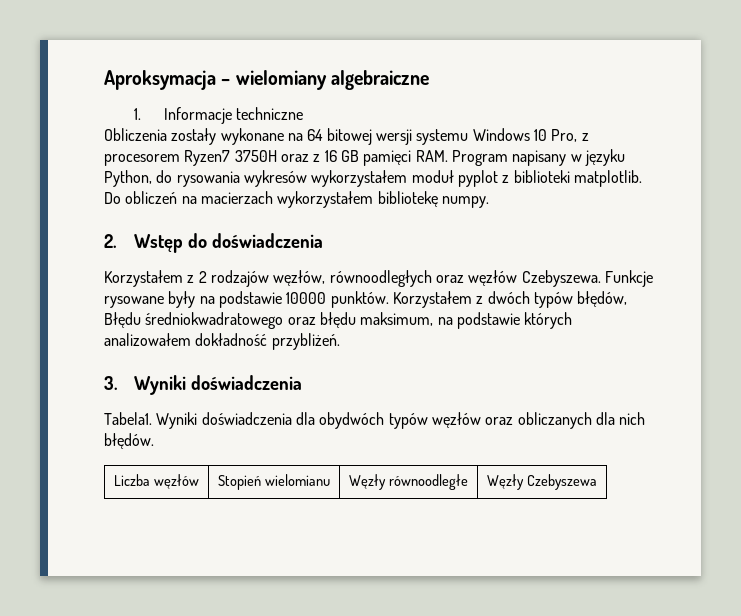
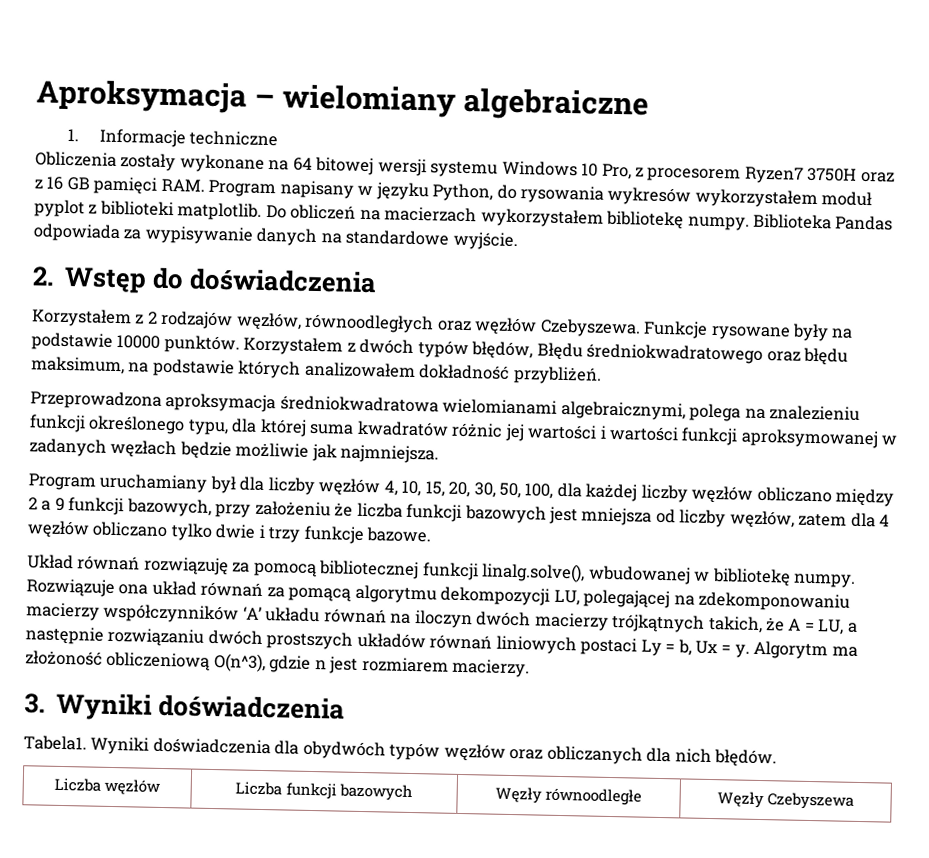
+ Biblioteka Pandas odpowiada za wypisywanie danych na standardowe wyjście.
+ Przeprowadzona aproksymacja średniokwadratowa wielomianami algebraicznymi, polega na znalezieniu funkcji określonego typu, dla której suma kwadratów różnic jej wartości i wartości funkcji aproksymowanej w zadanych węzłach będzie możliwie jak najmniejsza.
+ Program uruchamiany był dla liczby węzłów 4, 10, 15, 20, 30, 50, 100, dla każdej liczby węzłów obliczano między 2 a 9 funkcji bazowych, przy założeniu że liczba funkcji bazowych jest mniejsza od liczby węzłów, zatem dla 4 węzłów obliczano tylko dwie i trzy funkcje bazowe.
+ Układ równań rozwiązuję za pomocą bibliotecznej funkcji linalg.solve(), wbudowanej w bibliotekę numpy. Rozwiązuje ona układ równań za pomącą algorytmu dekompozycji LU, polegającej na zdekomponowaniu macierzy współczynników ‘A’ układu równań na iloczyn dwóch macierzy trójkątnych takich, że A = LU, a następnie rozwiązaniu dwóch prostszych układów równań liniowych postaci Ly = b, Ux = y. Algorytm ma złożoność obliczeniową O(n^3), gdzie n jest rozmiarem macierzy.
- Liczba węzłów | Stopień wielomianu | Węzły równoodległe | Węzły Czebyszewa
+ Liczba węzłów | Liczba funkcji bazowych | Węzły równoodległe | Węzły Czebyszewa

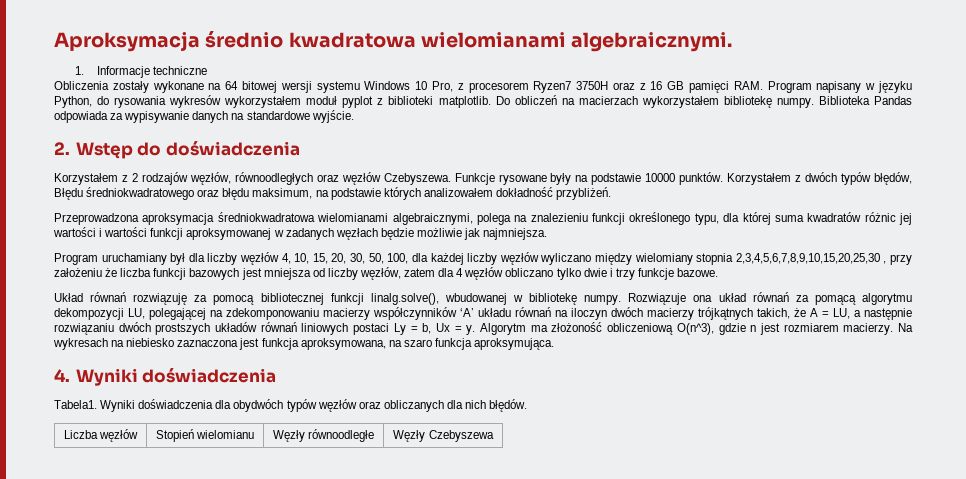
- Aproksymacja – wielomiany algebraiczne
+ Aproksymacja średnio kwadratowa wielomianami algebraicznymi.
- Program uruchamiany był dla liczby węzłów 4, 10, 15, 20, 30, 50, 100, dla każdej liczby węzłów obliczano między 2 a 9 funkcji bazowych, przy założeniu że liczba funkcji bazowych jest mniejsza od liczby węzłów, zatem dla 4 węzłów obliczano tylko dwie i trzy funkcje bazowe.
+ Program uruchamiany był dla liczby węzłów 4, 10, 15, 20, 30, 50, 100, dla każdej liczby węzłów wyliczano między wielomiany stopnia 2,3,4,5,6,7,8,9,10,15,20,25,30 , przy założeniu że liczba funkcji bazowych jest mniejsza od liczby węzłów, zatem dla 4 węzłów obliczano tylko dwie i trzy funkcje bazowe.
- Algorytm ma złożoność obliczeniową O(n^3), gdzie n jest rozmiarem macierzy.
- 3. Wyniki doświadczenia
+ Algorytm ma złożoność obliczeniową O(n^3), gdzie n jest rozmiarem macierzy. Na wykresach na niebiesko zaznaczona jest funkcja aproksymowana, na szaro funkcja aproksymująca.
+ 4. Wyniki doświadczenia
- Liczba węzłów | Liczba funkcji bazowych | Węzły równoodległe | Węzły Czebyszewa
+ Liczba węzłów | Stopień wielomianu | Węzły równoodległe | Węzły Czebyszewa

